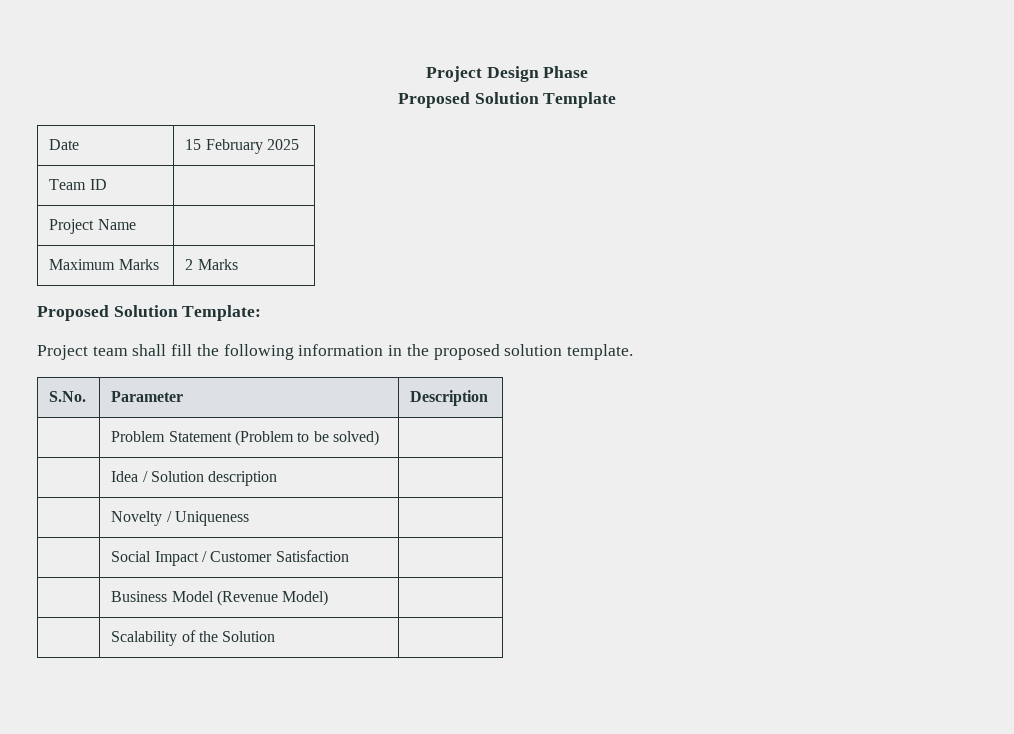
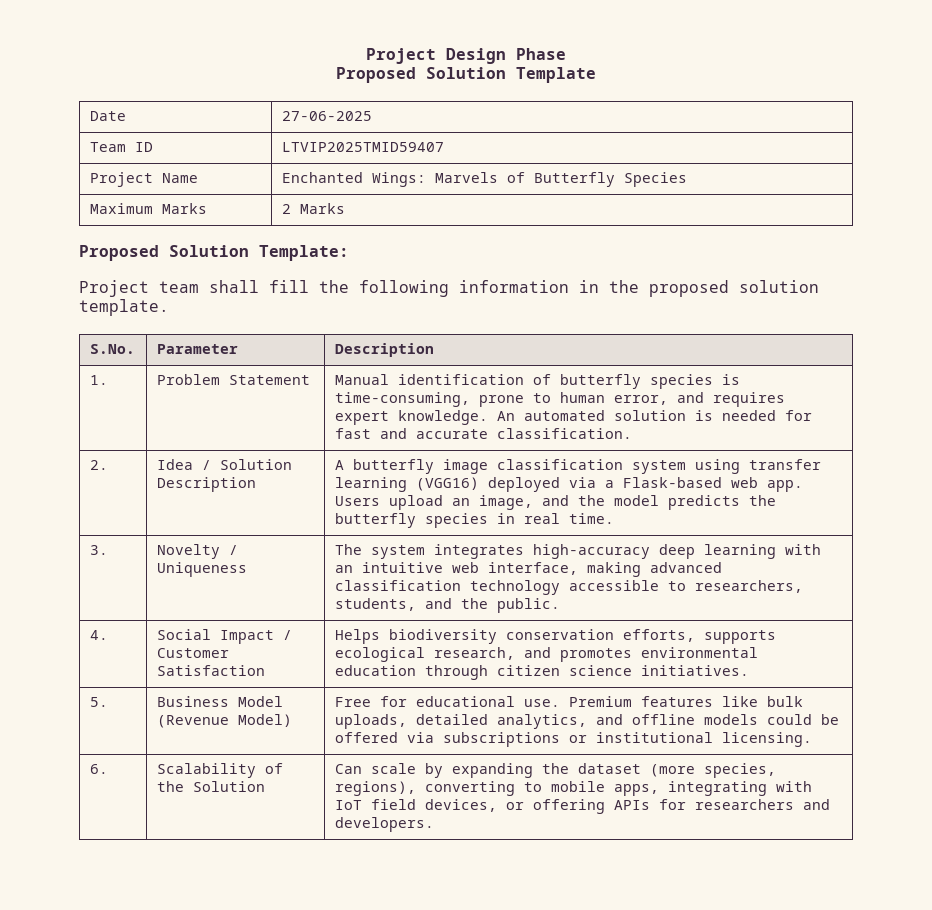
- Date | 15 February 2025
+ Date | 27-06-2025
- Team ID |
+ Team ID | LTVIP2025TMID59407
- Project Name |
+ Project Name | Enchanted Wings: Marvels of Butterfly Species
- | Problem Statement (Problem to be solved) |
- | Idea / Solution description |
- | Novelty / Uniqueness |
- | Social Impact / Customer Satisfaction |
- | Business Model (Revenue Model) |
- | Scalability of the Solution |
+ 1. | Problem Statement | Manual identification of butterfly species is time-consuming, prone to human error, and requires expert knowledge. An automated solution is needed for fast and accurate classification.
+ 2. | Idea / Solution Description | A butterfly image classification system using transfer learning (VGG16) deployed via a Flask-based web app. Users upload an image, and the model predicts the butterfly species in real time.
+ 3. | Novelty / Uniqueness | The system integrates high-accuracy deep learning with an intuitive web interface, making advanced classification technology accessible to researchers, students, and the public.
+ 4. | Social Impact / Customer Satisfaction | Helps biodiversity conservation efforts, supports ecological research, and promotes environmental education through citizen science initiatives.
+ 5. | Business Model (Revenue Model) | Free for educational use. Premium features like bulk uploads, detailed analytics, and offline models could be offered via subscriptions or institutional licensing.
+ 6. | Scalability of the Solution | Can scale by expanding the dataset (more species, regions), converting to mobile apps, integrating with IoT field devices, or offering APIs for researchers and developers.

